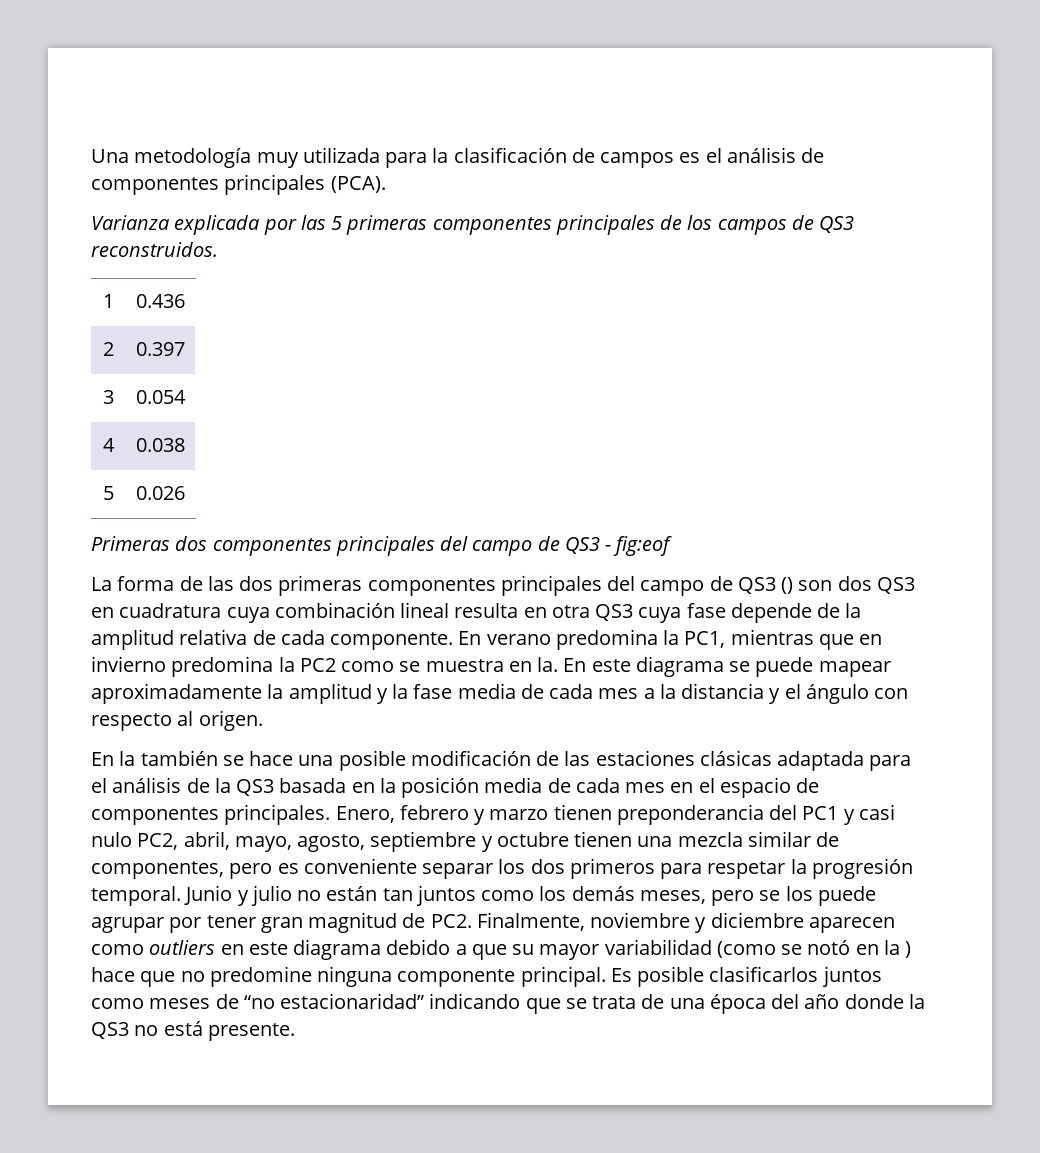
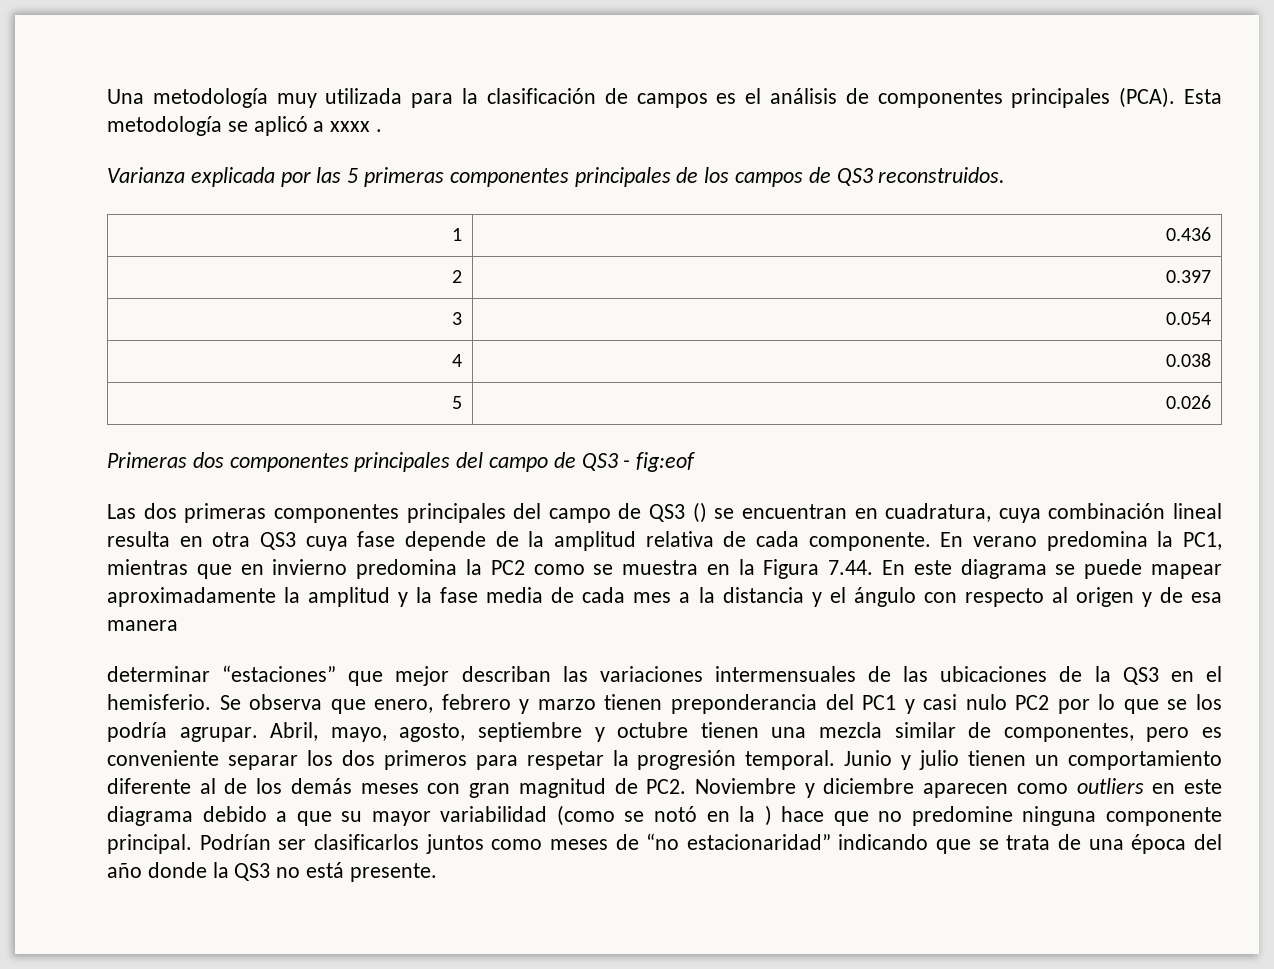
+ Esta metodología se aplicó a xxxx .
- La forma de las dos primeras componentes principales del campo de QS3 () son dos QS3 en cuadratura cuya combinación lineal resulta en otra QS3 cuya fase depende de la amplitud relativa de cada componente.
+ Las dos primeras componentes principales del campo de QS3 () se encuentran en cuadratura, cuya combinación lineal resulta en otra QS3 cuya fase depende de la amplitud relativa de cada componente.
- En verano predomina la PC1, mientras que en invierno predomina la PC2 como se muestra en la. En este diagrama se puede mapear aproximadamente la amplitud y la fase media de cada mes a la distancia y el ángulo con respecto al origen.
- En la también se hace una posible modificación de las estaciones clásicas adaptada para el análisis de la QS3 basada en la posición media de cada mes en el espacio de componentes principales. Enero, febrero y marzo tienen preponderancia del PC1 y casi nulo PC2, abril, mayo, agosto, septiembre y octubre tienen una mezcla similar de componentes, pero es conveniente separar los dos primeros para respetar la progresión temporal.
+ En verano predomina la PC1, mientras que en invierno predomina la PC2 como se muestra en la Figura 7.44. En este diagrama se puede mapear aproximadamente la amplitud y la fase media de cada mes a la distancia y el ángulo con respecto al origen y de esa manera
+ determinar “estaciones” que mejor describan las variaciones intermensuales de las ubicaciones de la QS3 en el hemisferio. Se observa que enero, febrero y marzo tienen preponderancia del PC1 y casi nulo PC2 por lo que se los podría agrupar. Abril, mayo, agosto, septiembre y octubre tienen una mezcla similar de componentes, pero es conveniente separar los dos primeros para respetar la progresión temporal.
- Junio y julio no están tan juntos como los demás meses, pero se los puede agrupar por tener gran magnitud de PC2. Finalmente, noviembre y diciembre aparecen como outliers en este diagrama debido a que su mayor variabilidad (como se notó en la ) hace que no predomine ninguna componente principal.
+ Junio y julio tienen un comportamiento diferente al de los demás meses con gran magnitud de PC2. Noviembre y diciembre aparecen como outliers en este diagrama debido a que su mayor variabilidad (como se notó en la ) hace que no predomine ninguna componente principal.
- Es posible clasificarlos juntos como meses de “no estacionaridad” indicando que se trata de una época del año donde la QS3 no está presente.
+ Podrían ser clasificarlos juntos como meses de “no estacionaridad” indicando que se trata de una época del año donde la QS3 no está presente.

